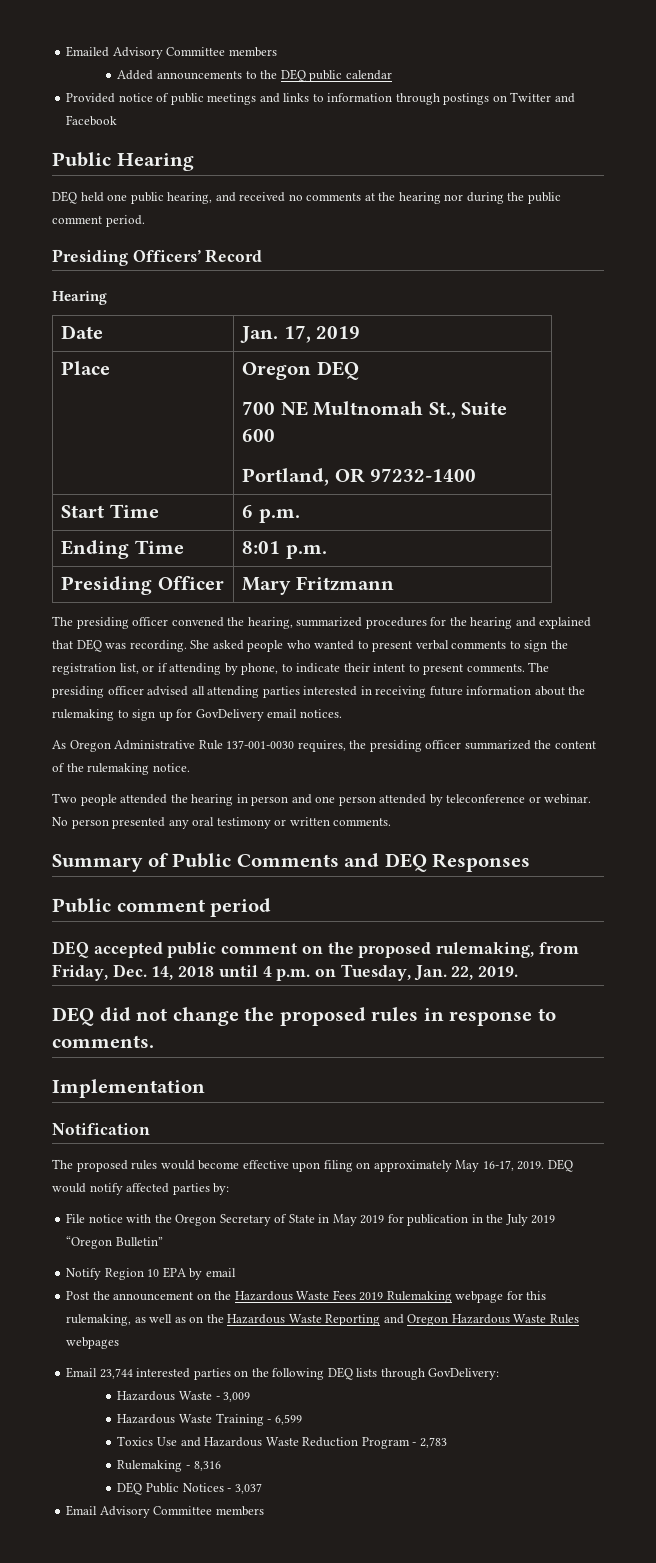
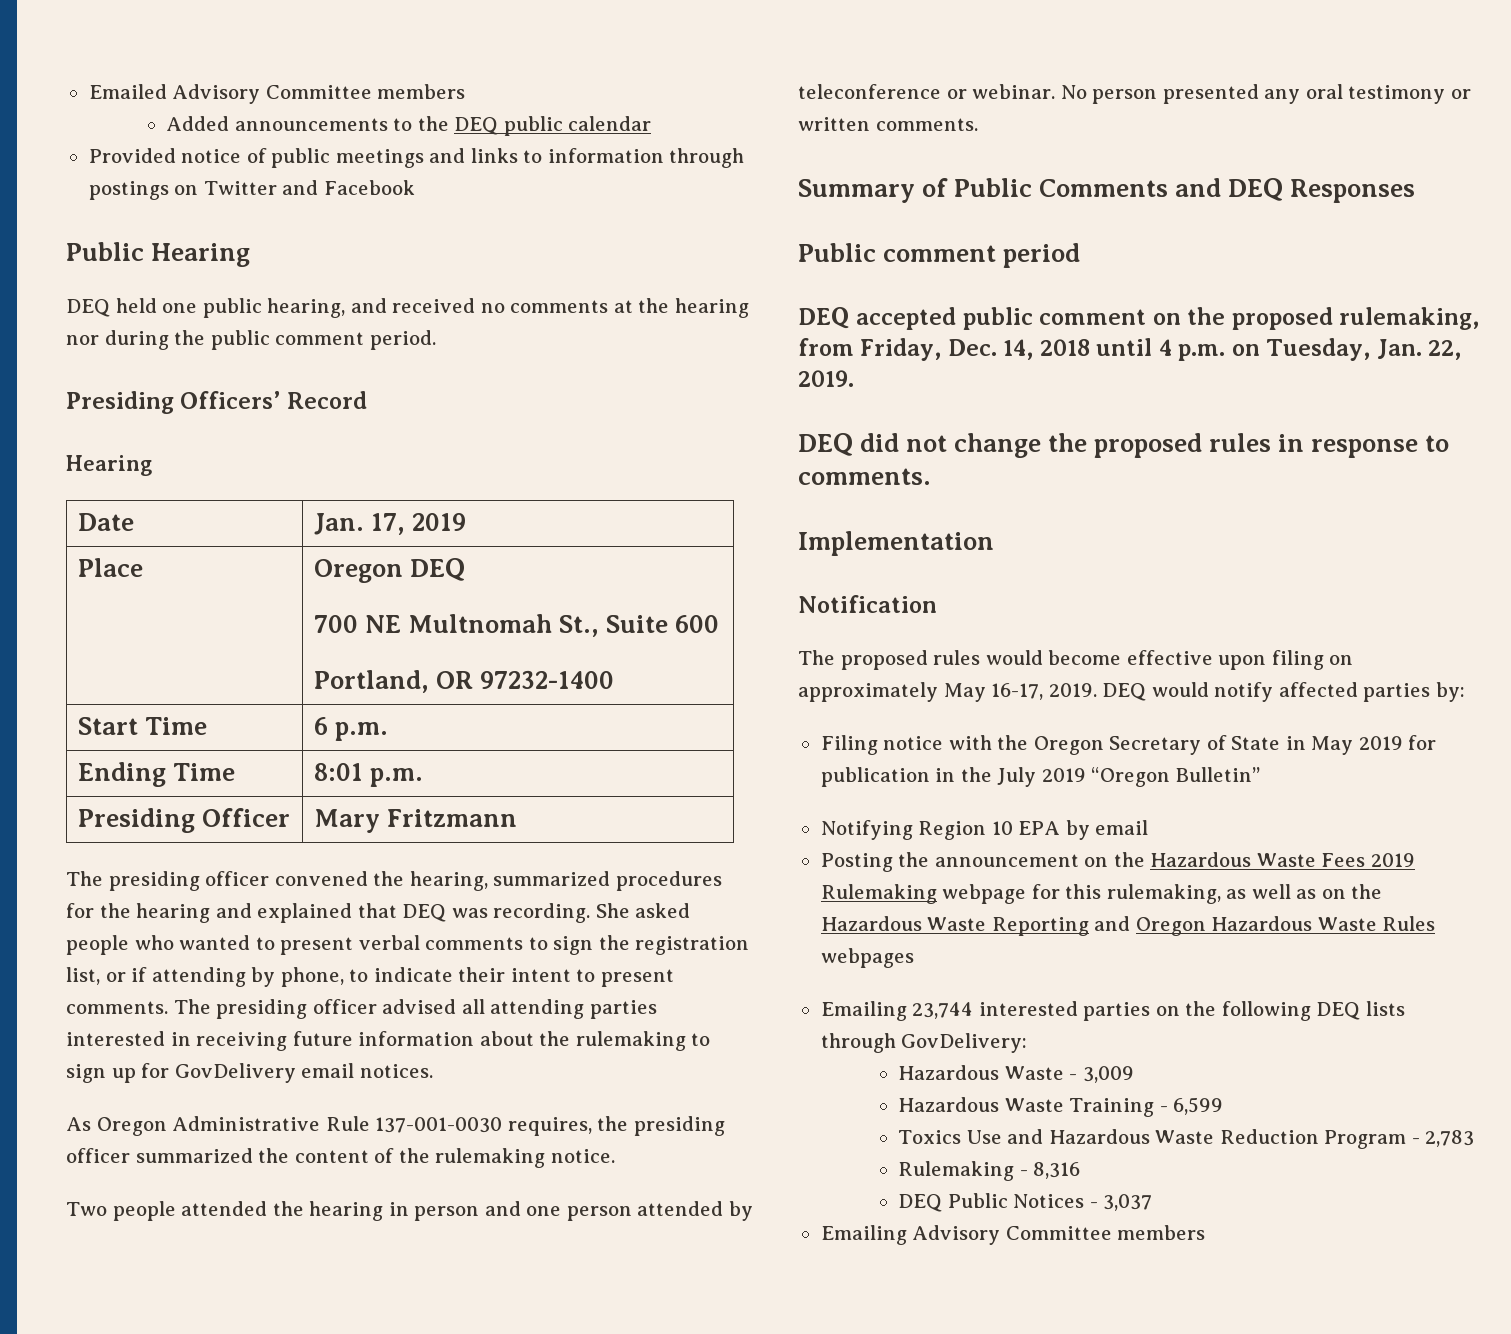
- File notice with the Oregon Secretary of State in May 2019 for publication in the July 2019 “Oregon Bulletin”
+ Filing notice with the Oregon Secretary of State in May 2019 for publication in the July 2019 “Oregon Bulletin”
- Notify Region 10 EPA by email
+ Notifying Region 10 EPA by email
- Post the announcement on the Hazardous Waste Fees 2019 Rulemaking webpage for this rulemaking, as well as on the Hazardous Waste Reporting and Oregon Hazardous Waste Rules webpages
+ Posting the announcement on the Hazardous Waste Fees 2019 Rulemaking webpage for this rulemaking, as well as on the Hazardous Waste Reporting and Oregon Hazardous Waste Rules webpages
- Email 23,744 interested parties on the following DEQ lists through GovDelivery:
+ Emailing 23,744 interested parties on the following DEQ lists through GovDelivery:
- Email Advisory Committee members
+ Emailing Advisory Committee members

